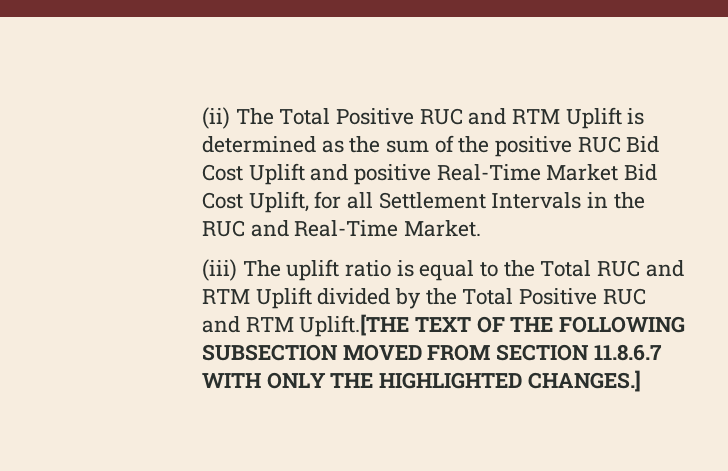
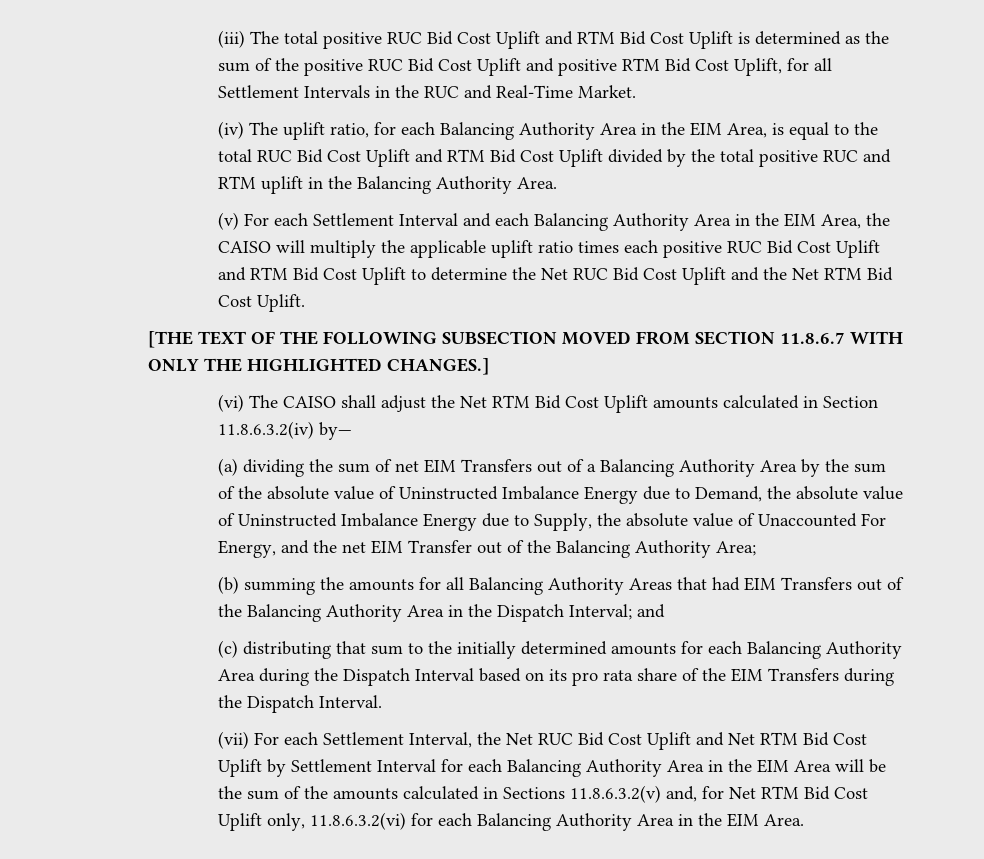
- (ii) The Total Positive RUC and RTM Uplift is determined as the sum of the positive RUC Bid Cost Uplift and positive Real-Time Market Bid Cost Uplift, for all Settlement Intervals in the RUC and Real-Time Market.
+ (iii) The total positive RUC Bid Cost Uplift and RTM Bid Cost Uplift is determined as the sum of the positive RUC Bid Cost Uplift and positive RTM Bid Cost Uplift, for all Settlement Intervals in the RUC and Real-Time Market.
- (iii) The uplift ratio is equal to the Total RUC and RTM Uplift divided by the Total Positive RUC and RTM Uplift.[THE TEXT OF THE FOLLOWING SUBSECTION MOVED FROM SECTION 11.8.6.7 WITH ONLY THE HIGHLIGHTED CHANGES.]
+ (iv) The uplift ratio, for each Balancing Authority Area in the EIM Area, is equal to the total RUC Bid Cost Uplift and RTM Bid Cost Uplift divided by the total positive RUC and RTM uplift in the Balancing Authority Area.
+ (v) For each Settlement Interval and each Balancing Authority Area in the EIM Area, the CAISO will multiply the applicable uplift ratio times each positive RUC Bid Cost Uplift and RTM Bid Cost Uplift to determine the Net RUC Bid Cost Uplift and the Net RTM Bid Cost Uplift.
+ [THE TEXT OF THE FOLLOWING SUBSECTION MOVED FROM SECTION 11.8.6.7 WITH ONLY THE HIGHLIGHTED CHANGES.]
+ (vi) The CAISO shall adjust the Net RTM Bid Cost Uplift amounts calculated in Section 11.8.6.3.2(iv) by—
+ (a) dividing the sum of net EIM Transfers out of a Balancing Authority Area by the sum of the absolute value of Uninstructed Imbalance Energy due to Demand, the absolute value of Uninstructed Imbalance Energy due to Supply, the absolute value of Unaccounted For Energy, and the net EIM Transfer out of the Balancing Authority Area;
+ (b) summing the amounts for all Balancing Authority Areas that had EIM Transfers out of the Balancing Authority Area in the Dispatch Interval; and
+ (c) distributing that sum to the initially determined amounts for each Balancing Authority Area during the Dispatch Interval based on its pro rata share of the EIM Transfers during the Dispatch Interval.
+ (vii) For each Settlement Interval, the Net RUC Bid Cost Uplift and Net RTM Bid Cost Uplift by Settlement Interval for each Balancing Authority Area in the EIM Area will be the sum of the amounts calculated in Sections 11.8.6.3.2(v) and, for Net RTM Bid Cost Uplift only, 11.8.6.3.2(vi) for each Balancing Authority Area in the EIM Area.

